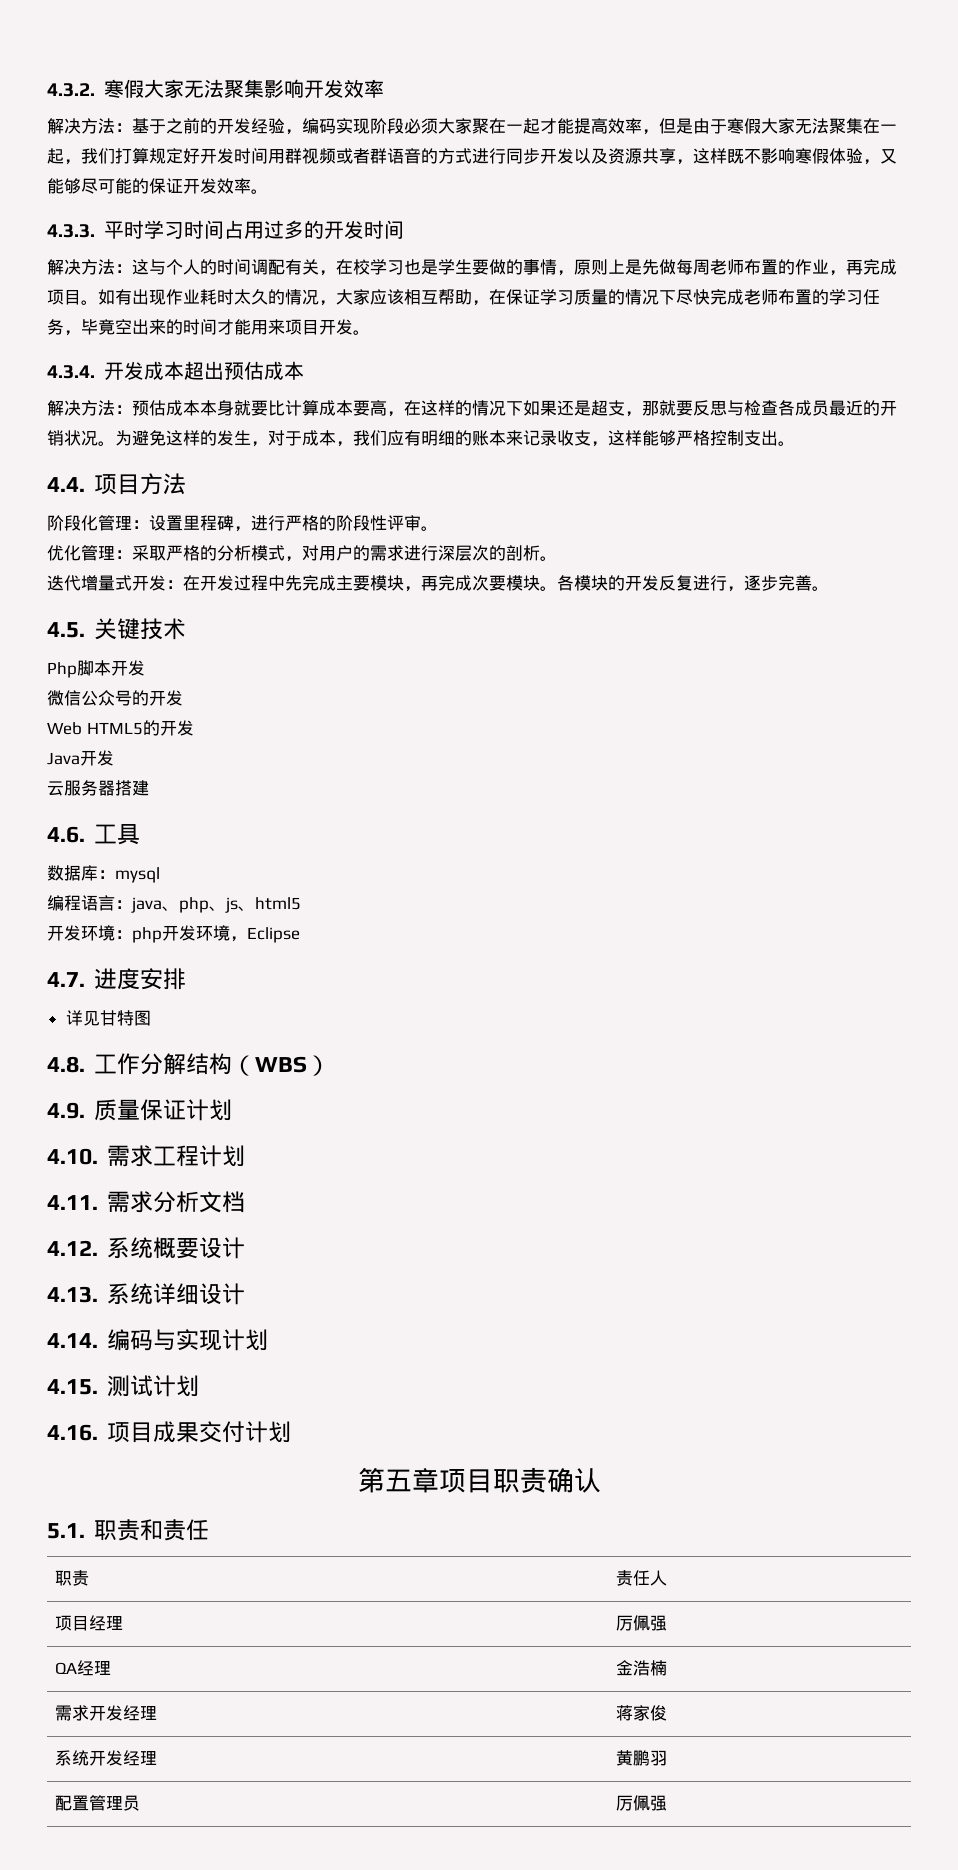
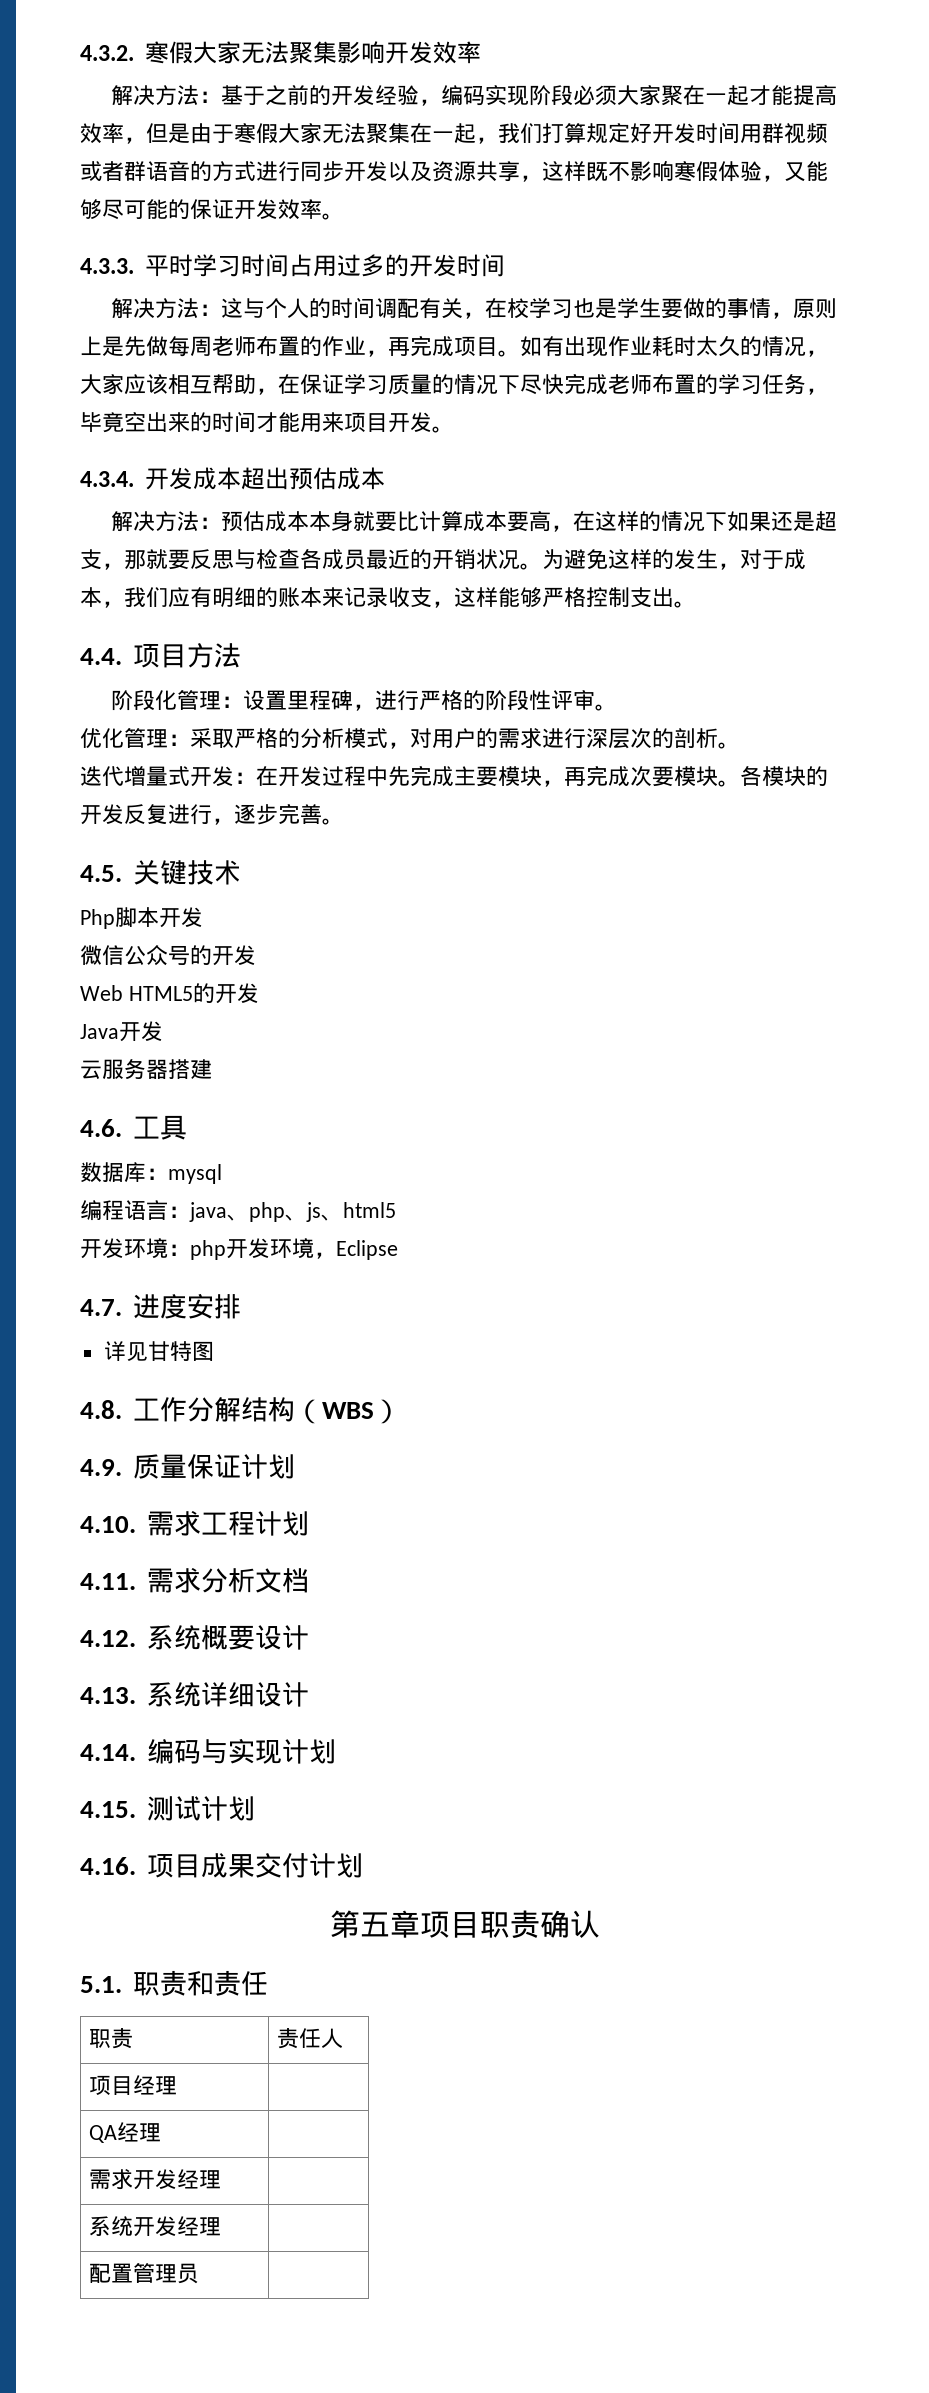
- 项目经理 | 厉佩强
+ 项目经理 |
- QA经理 | 金浩楠
+ QA经理 |
- 需求开发经理 | 蒋家俊
+ 需求开发经理 |
- 系统开发经理 | 黄鹏羽
+ 系统开发经理 |
- 配置管理员 | 厉佩强
+ 配置管理员 |

